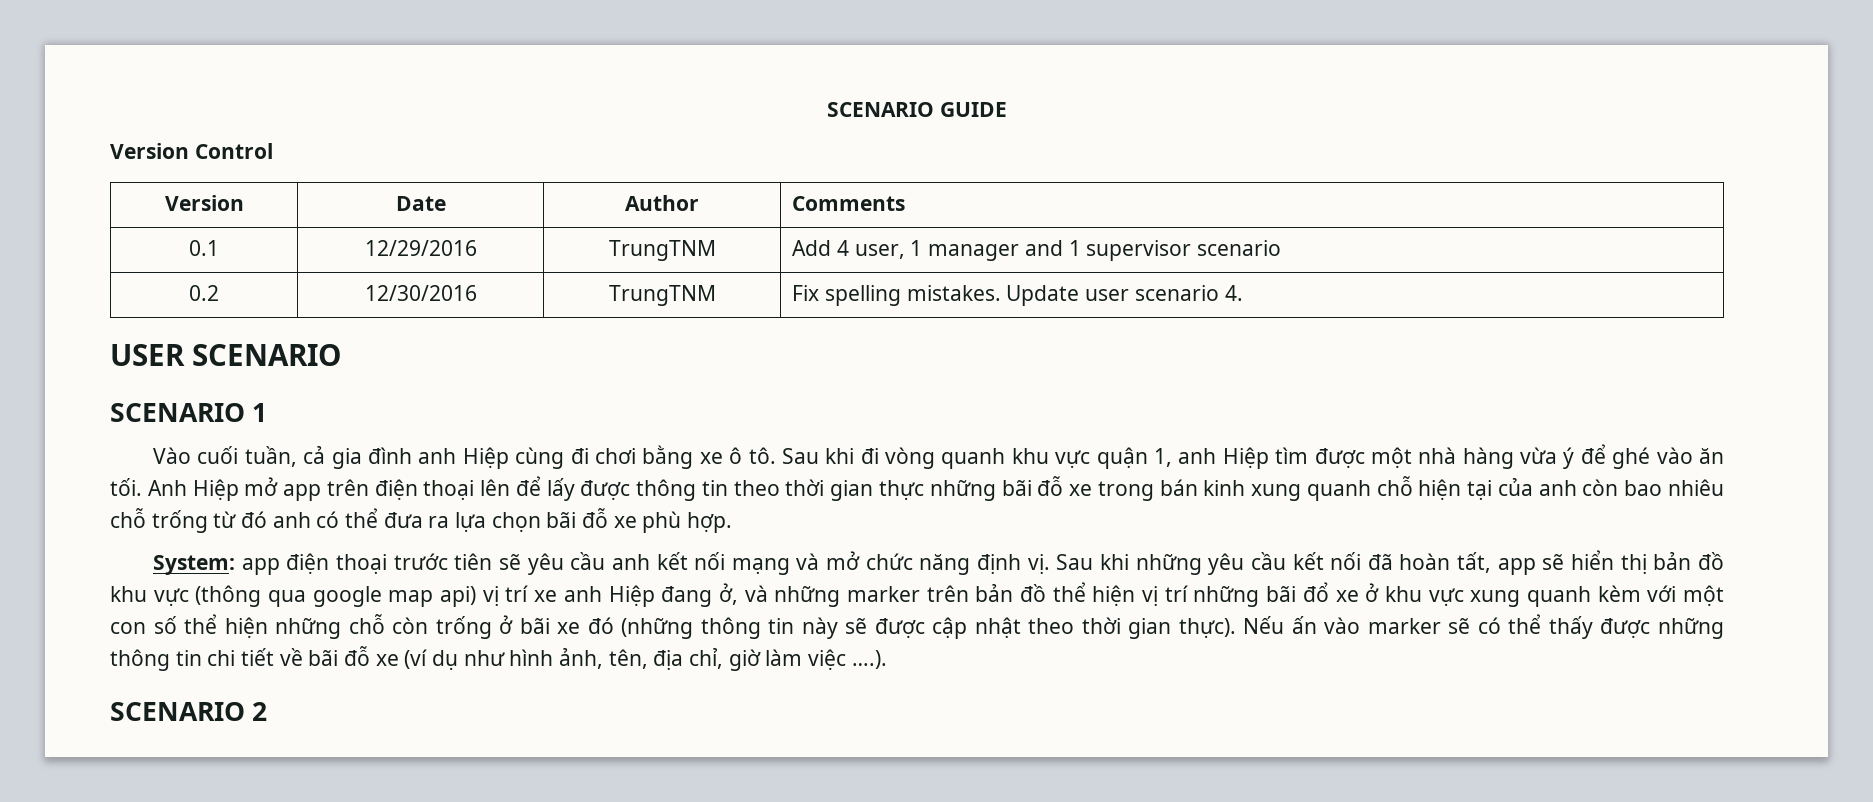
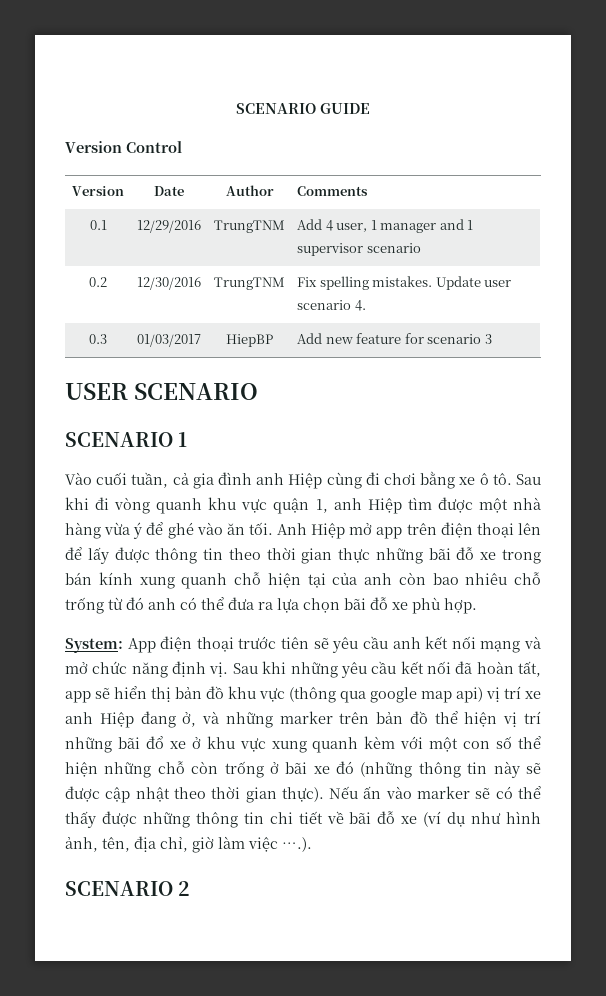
+ 0.3 | 01/03/2017 | HiepBP | Add new feature for scenario 3
- Anh Hiệp mở app trên điện thoại lên để lấy được thông tin theo thời gian thực những bãi đỗ xe trong bán kinh xung quanh chỗ hiện tại của anh còn bao nhiêu chỗ trống từ đó anh có thể đưa ra lựa chọn bãi đỗ xe phù hợp.
+ Anh Hiệp mở app trên điện thoại lên để lấy được thông tin theo thời gian thực những bãi đỗ xe trong bán kính xung quanh chỗ hiện tại của anh còn bao nhiêu chỗ trống từ đó anh có thể đưa ra lựa chọn bãi đỗ xe phù hợp.
- System: app điện thoại trước tiên sẽ yêu cầu anh kết nối mạng và mở chức năng định vị.
+ System: App điện thoại trước tiên sẽ yêu cầu anh kết nối mạng và mở chức năng định vị.

